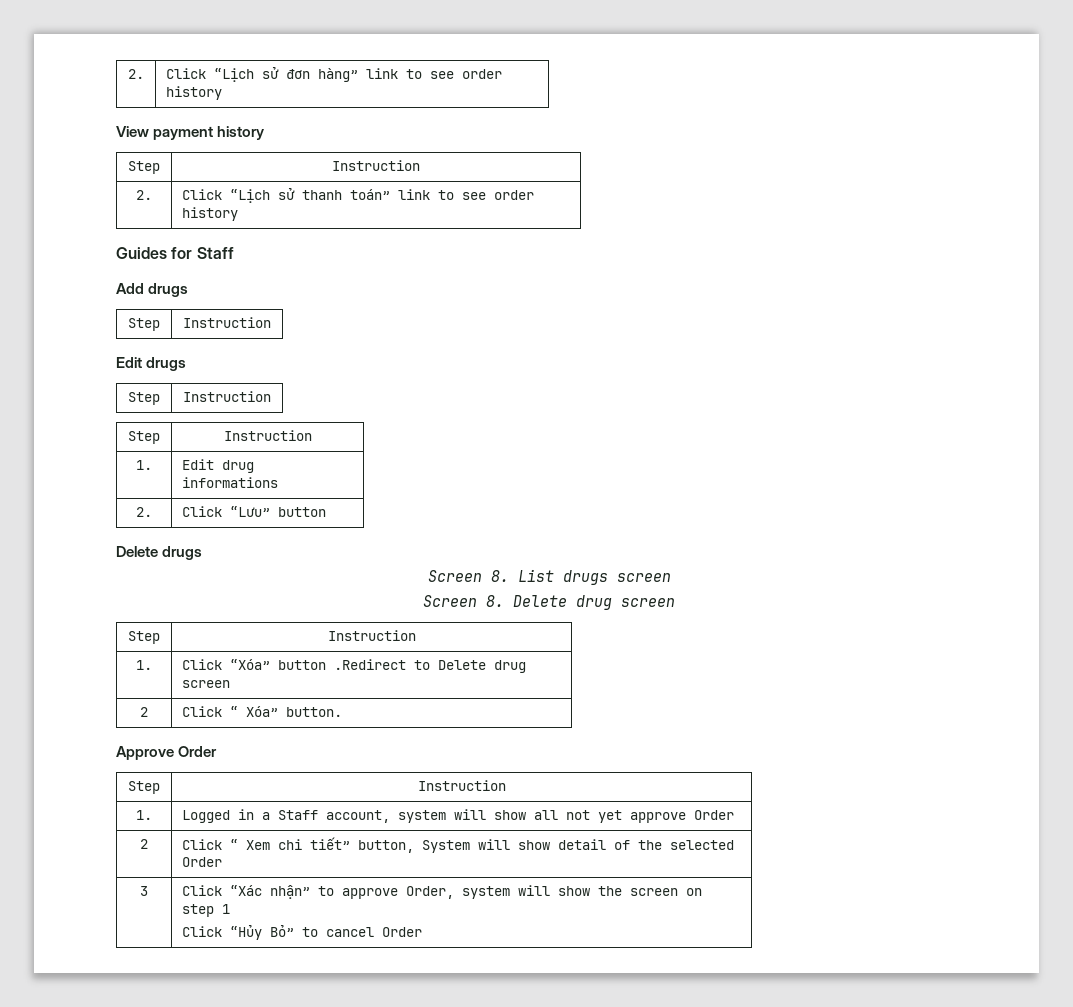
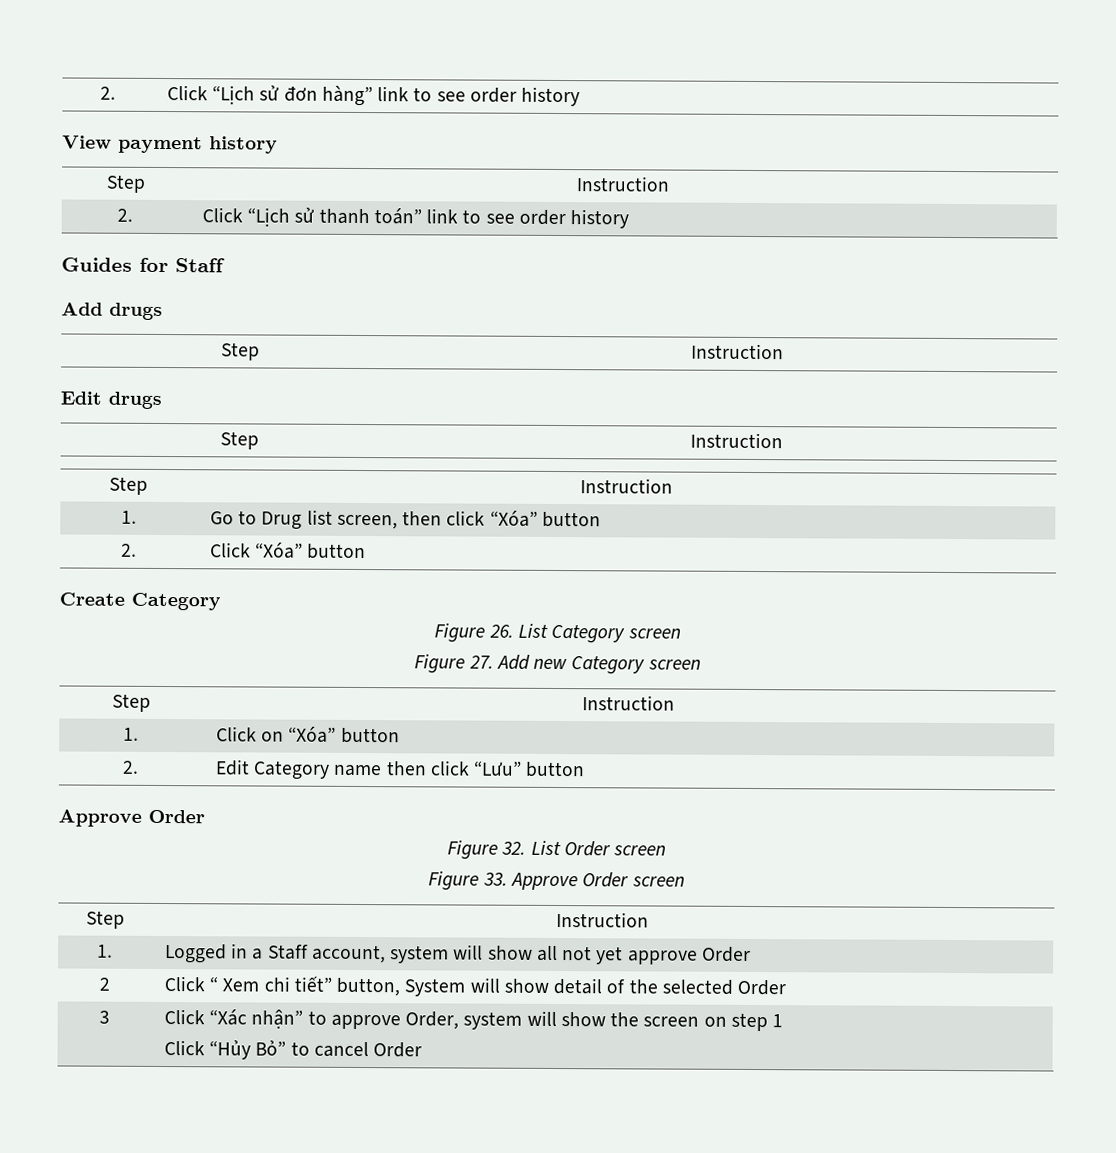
- 1. | Edit drug informations
- 2. | Click “Lưu” button
- Delete drugs
- Screen 8. List drugs screen
- Screen 8. Delete drug screen
+ 1. | Go to Drug list screen, then click “Xóa” button
+ 2. | Click “Xóa” button
+ Create Category
+ Figure 26. List Category screen
+ Figure 27. Add new Category screen
- 1. | Click “Xóa” button .Redirect to Delete drug screen
- 2 | Click “ Xóa” button.
+ 1. | Click on “Xóa” button
+ 2. | Edit Category name then click “Lưu” button
  Approve Order
+ Figure 32. List Order screen
+ Figure 33. Approve Order screen

